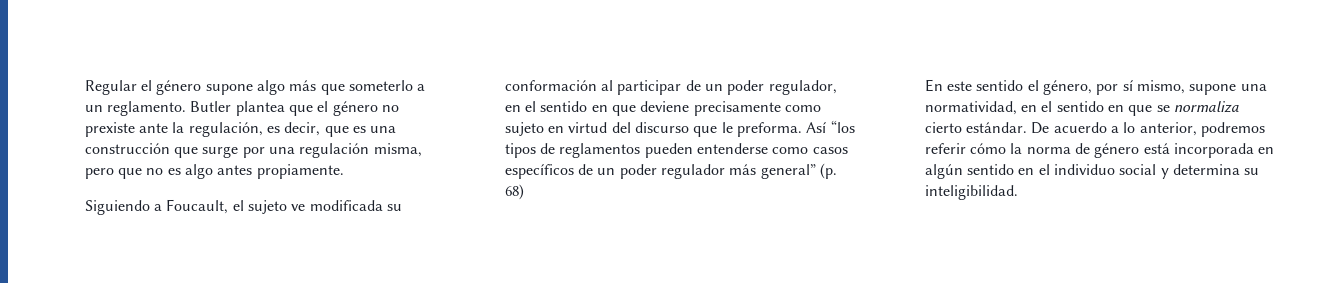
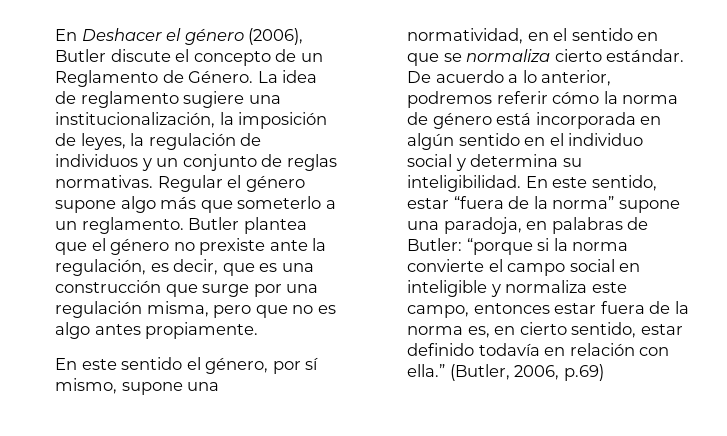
+ En Deshacer el género (2006), Butler discute el concepto de un Reglamento de Género. La idea de reglamento sugiere una institucionalización, la imposición de leyes, la regulación de individuos y un conjunto de reglas normativas.
- Siguiendo a Foucault, el sujeto ve modificada su conformación al participar de un poder regulador, en el sentido en que deviene precisamente como sujeto en virtud del discurso que le preforma. Así “los tipos de reglamentos pueden entenderse como casos específicos de un poder regulador más general” (p. 68)
+ En este sentido, estar “fuera de la norma” supone una paradoja, en palabras de Butler: “porque si la norma convierte el campo social en inteligible y normaliza este campo, entonces estar fuera de la norma es, en cierto sentido, estar definido todavía en relación con ella.” (Butler, 2006, p.69)

